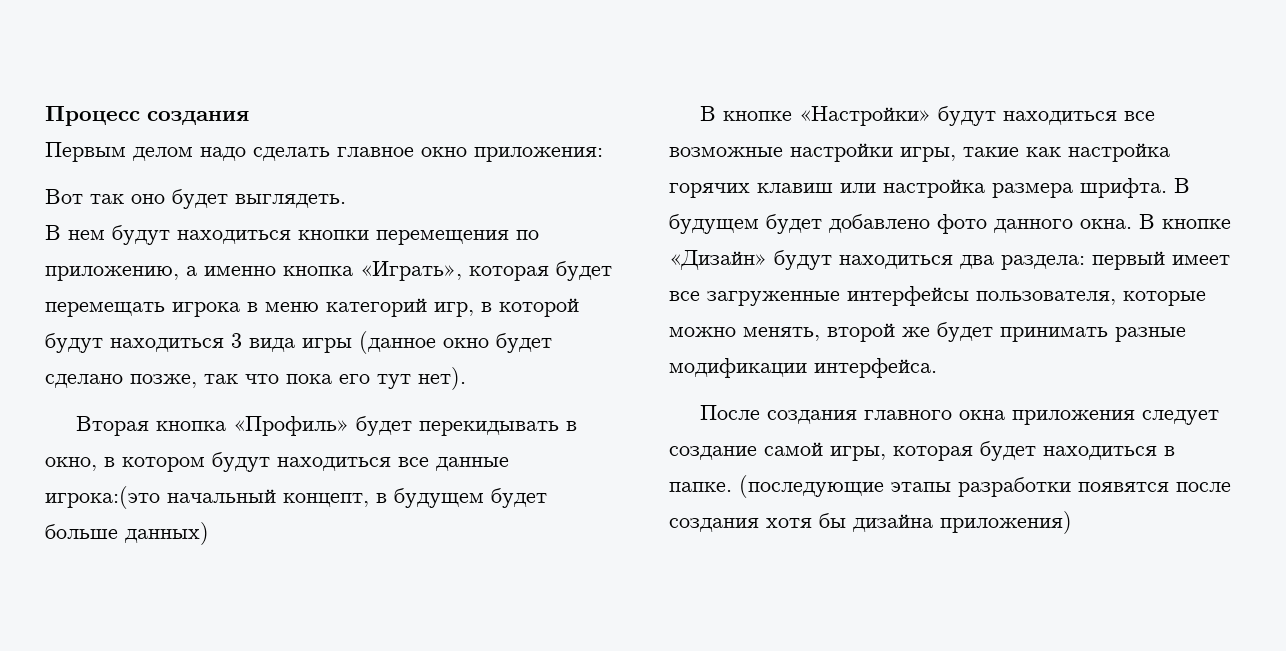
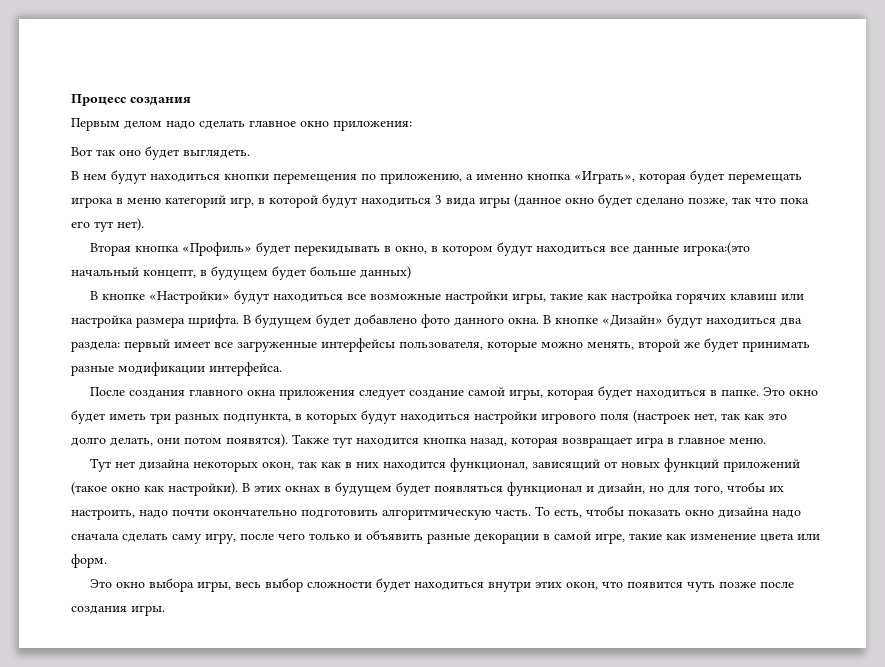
- (последующие этапы разработки появятся после создания хотя бы дизайна приложения)
+ Это окно будет иметь три разных подпункта, в которых будут находиться настройки игрового поля (настроек нет, так как это долго делать, они потом появятся). Также тут находится кнопка назад, которая возвращает игра в главное меню.
+ Тут нет дизайна некоторых окон, так как в них находится функционал, зависящий от новых функций приложений (такое окно как настройки). В этих окнах в будущем будет появляться функционал и дизайн, но для того, чтобы их настроить, надо почти окончательно подготовить алгоритмическую часть. То есть, чтобы показать окно дизайна надо сначала сделать саму игру, после чего только и объявить разные декорации в самой игре, такие как изменение цвета или форм.
+ Это окно выбора игры, весь выбор сложности будет находиться внутри этих окон, что появится чуть позже после создания игры.

